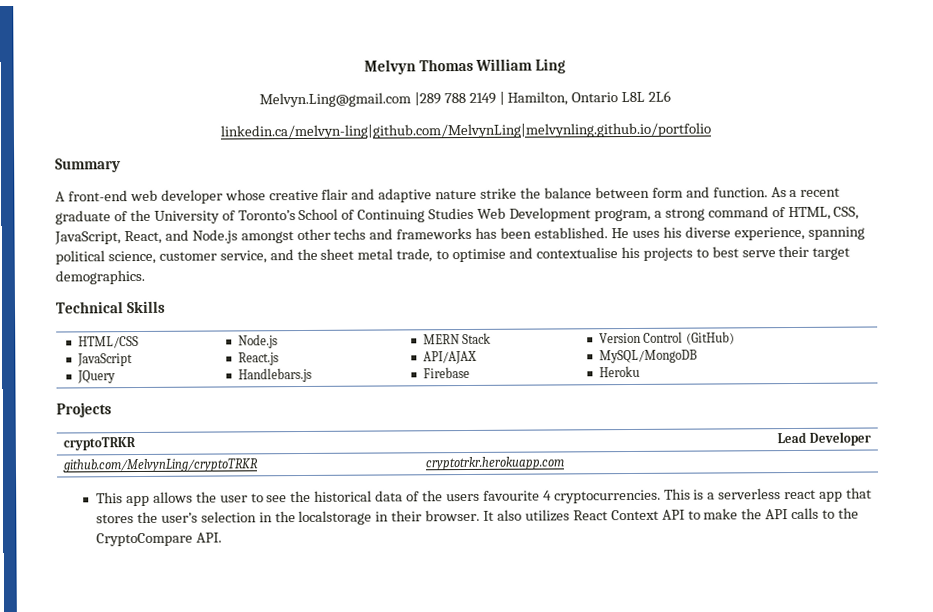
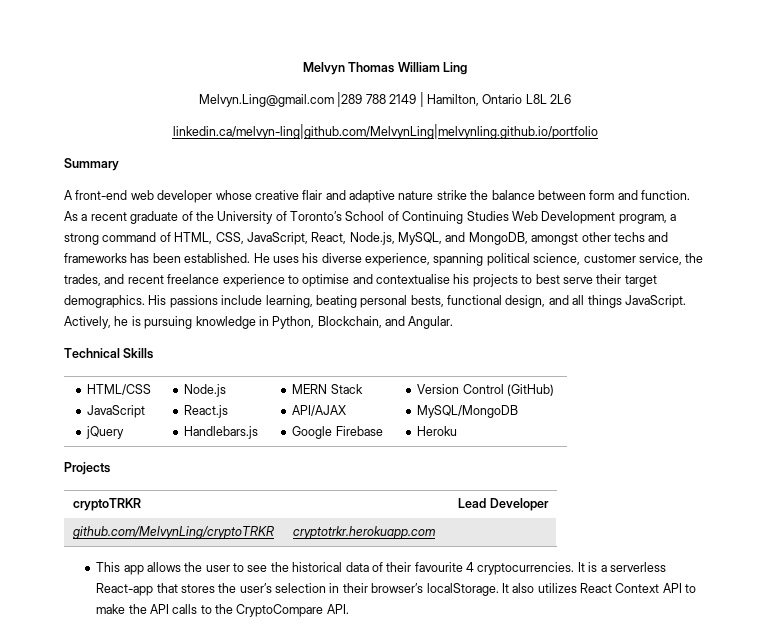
- As a recent graduate of the University of Toronto’s School of Continuing Studies Web Development program, a strong command of HTML, CSS, JavaScript, React, and Node.js amongst other techs and frameworks has been established.
+ As a recent graduate of the University of Toronto’s School of Continuing Studies Web Development program, a strong command of HTML, CSS, JavaScript, React, Node.js, MySQL, and MongoDB, amongst other techs and frameworks has been established.
- He uses his diverse experience, spanning political science, customer service, and the sheet metal trade, to optimise and contextualise his projects to best serve their target demographics.
+ He uses his diverse experience, spanning political science, customer service, the trades, and recent freelance experience to optimise and contextualise his projects to best serve their target demographics. His passions include learning, beating personal bests, functional design, and all things JavaScript. Actively, he is pursuing knowledge in Python, Blockchain, and Angular.
  HTML/CSS
  JavaScript
- JQuery | Node.js
+ jQuery | Node.js
  React.js
  Handlebars.js | MERN Stack
  API/AJAX
- Firebase | Version Control (GitHub)
+ Google Firebase | Version Control (GitHub)
- This app allows the user to see the historical data of the users favourite 4 cryptocurrencies.
+ This app allows the user to see the historical data of their favourite 4 cryptocurrencies.
- This is a serverless react app that stores the user’s selection in the localstorage in their browser.
+ It is a serverless React-app that stores the user’s selection in their browser’s localStorage.

